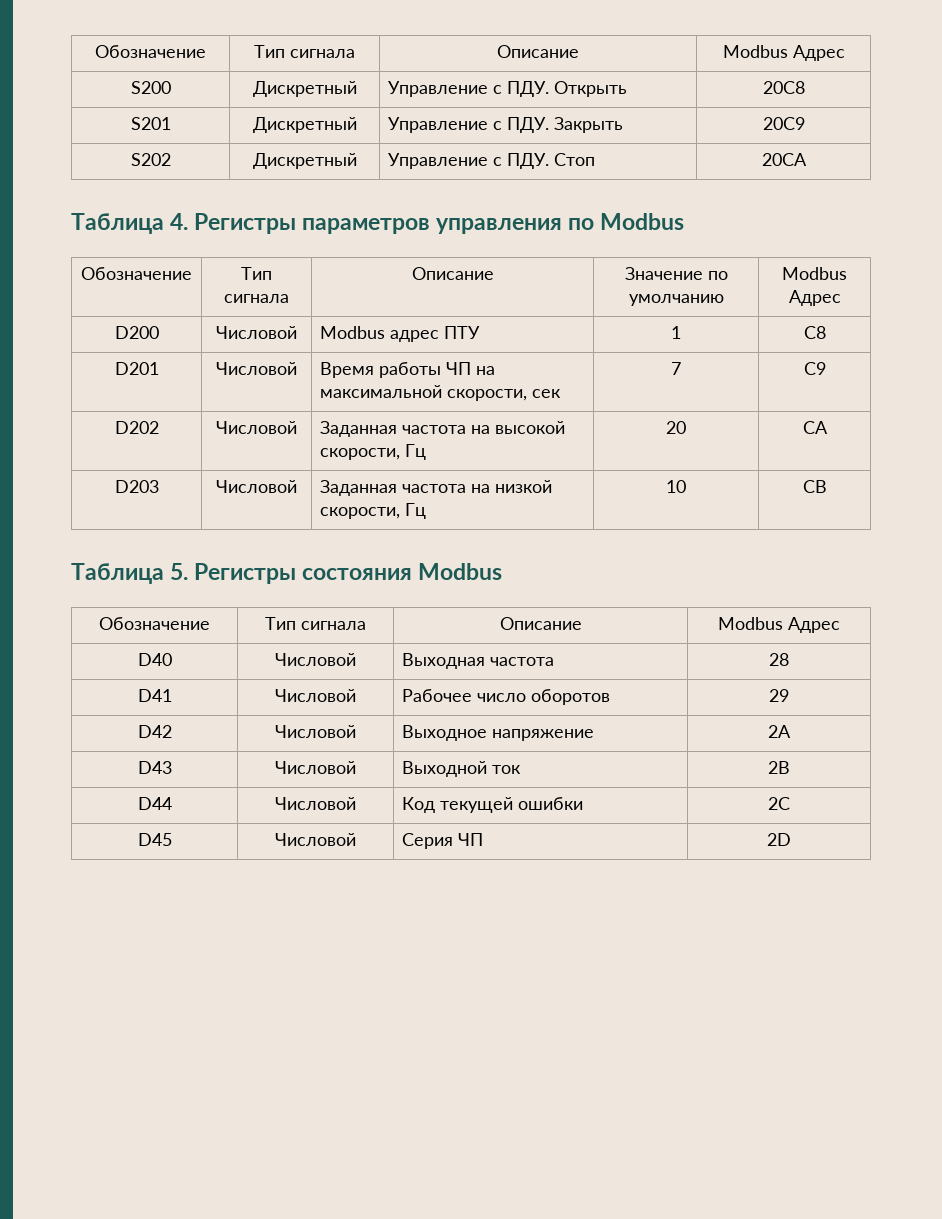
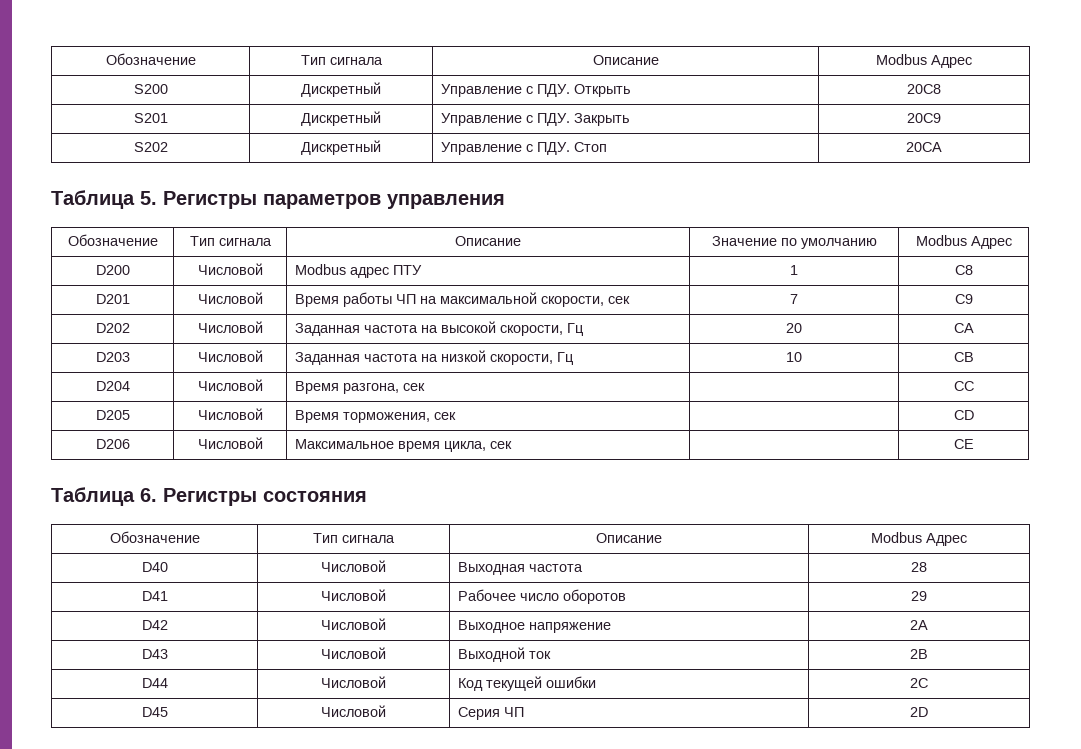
- Таблица 4. Регистры параметров управления по Modbus
+ Таблица 5. Регистры параметров управления
- Таблица 5. Регистры состояния Modbus
+ D204 | Числовой | Время разгона, сек | | CC
+ D205 | Числовой | Время торможения, сек | | CD
+ D206 | Числовой | Максимальное время цикла, сек | | CE
+ Таблица 6. Регистры состояния

